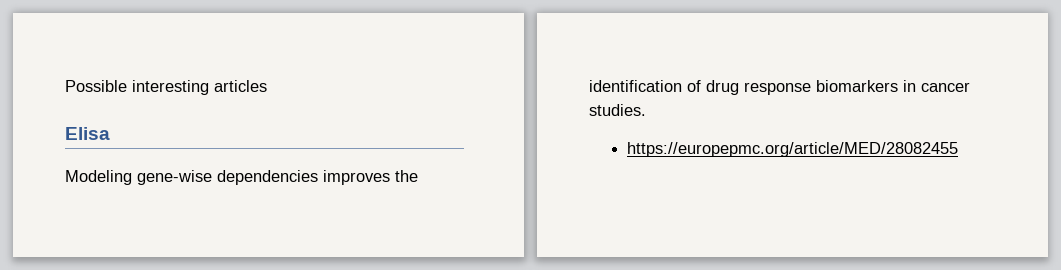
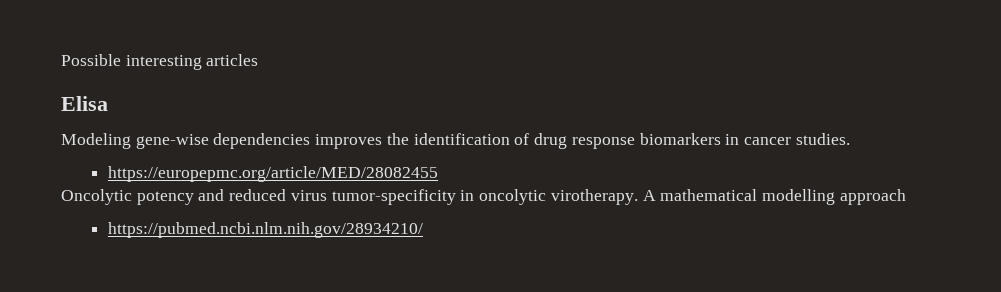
+ Oncolytic potency and reduced virus tumor-specificity in oncolytic virotherapy. A mathematical modelling approach
+ https://pubmed.ncbi.nlm.nih.gov/28934210/

